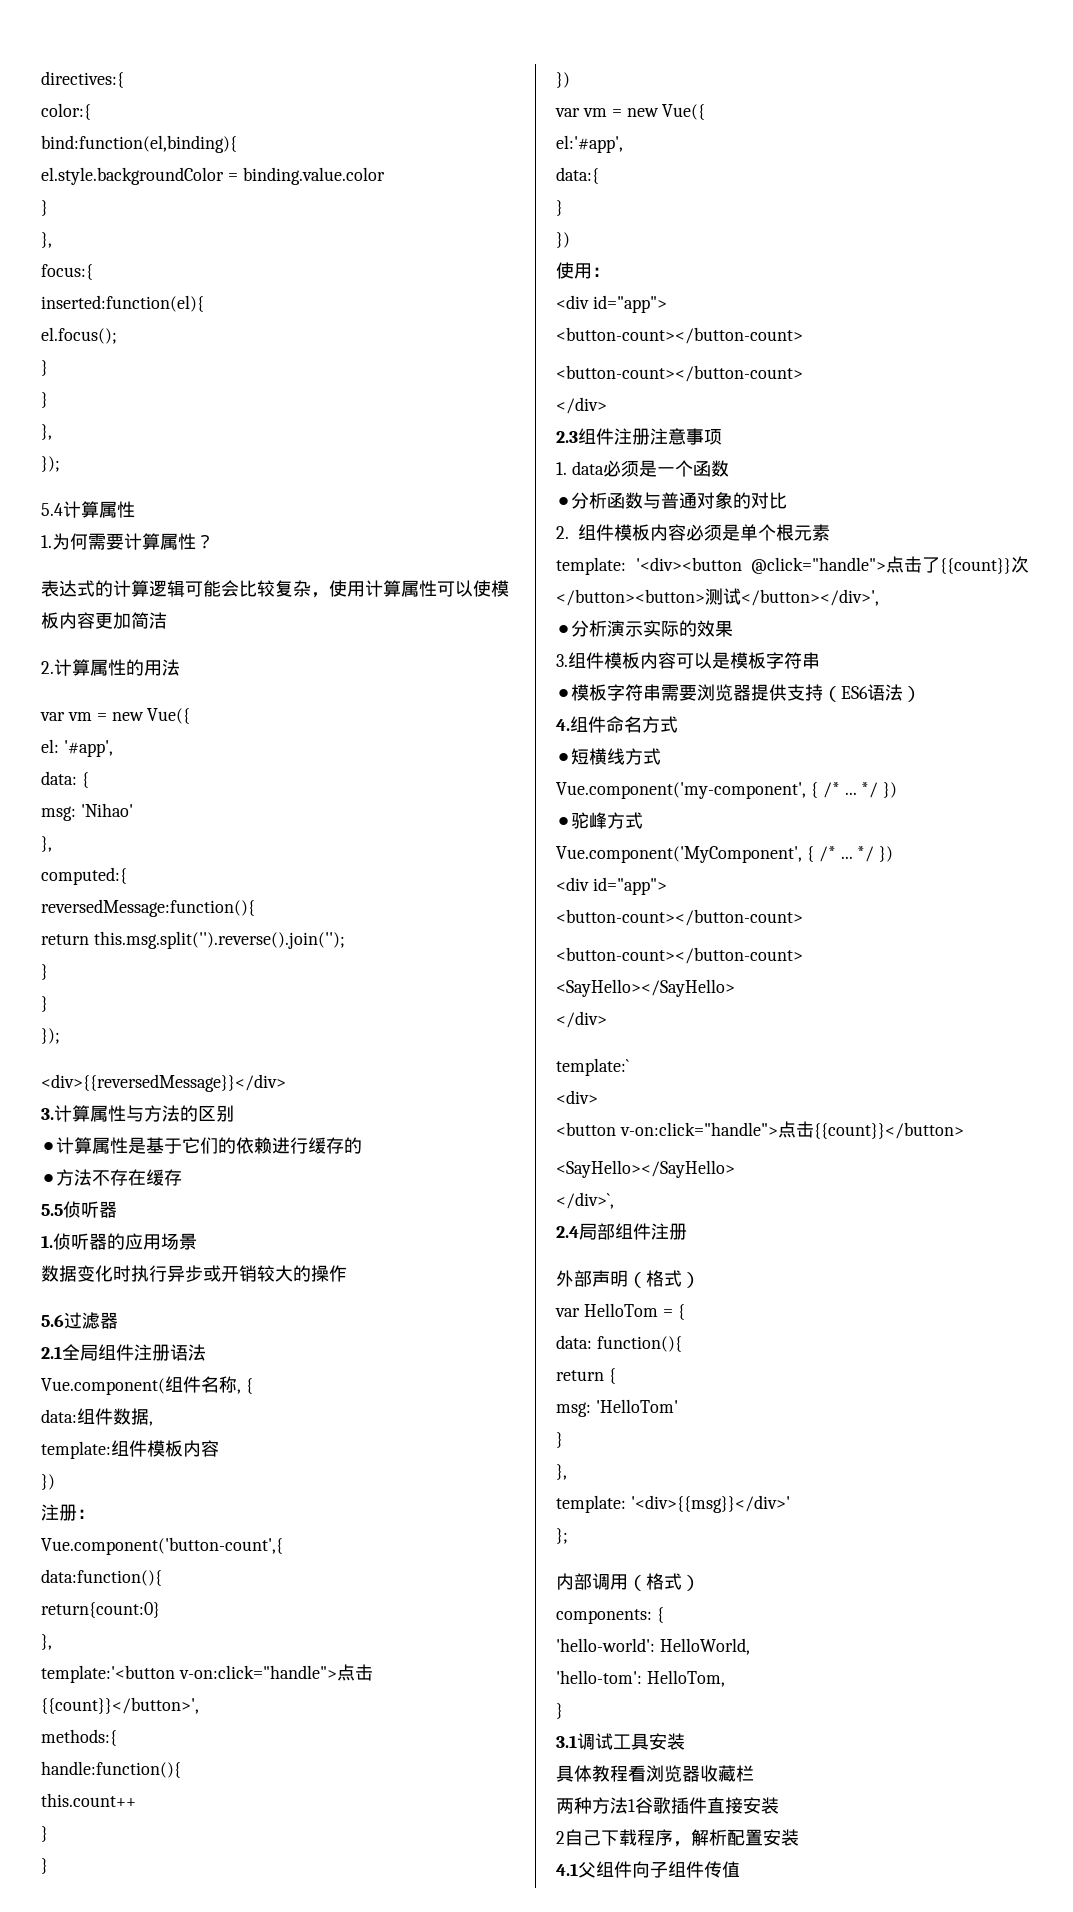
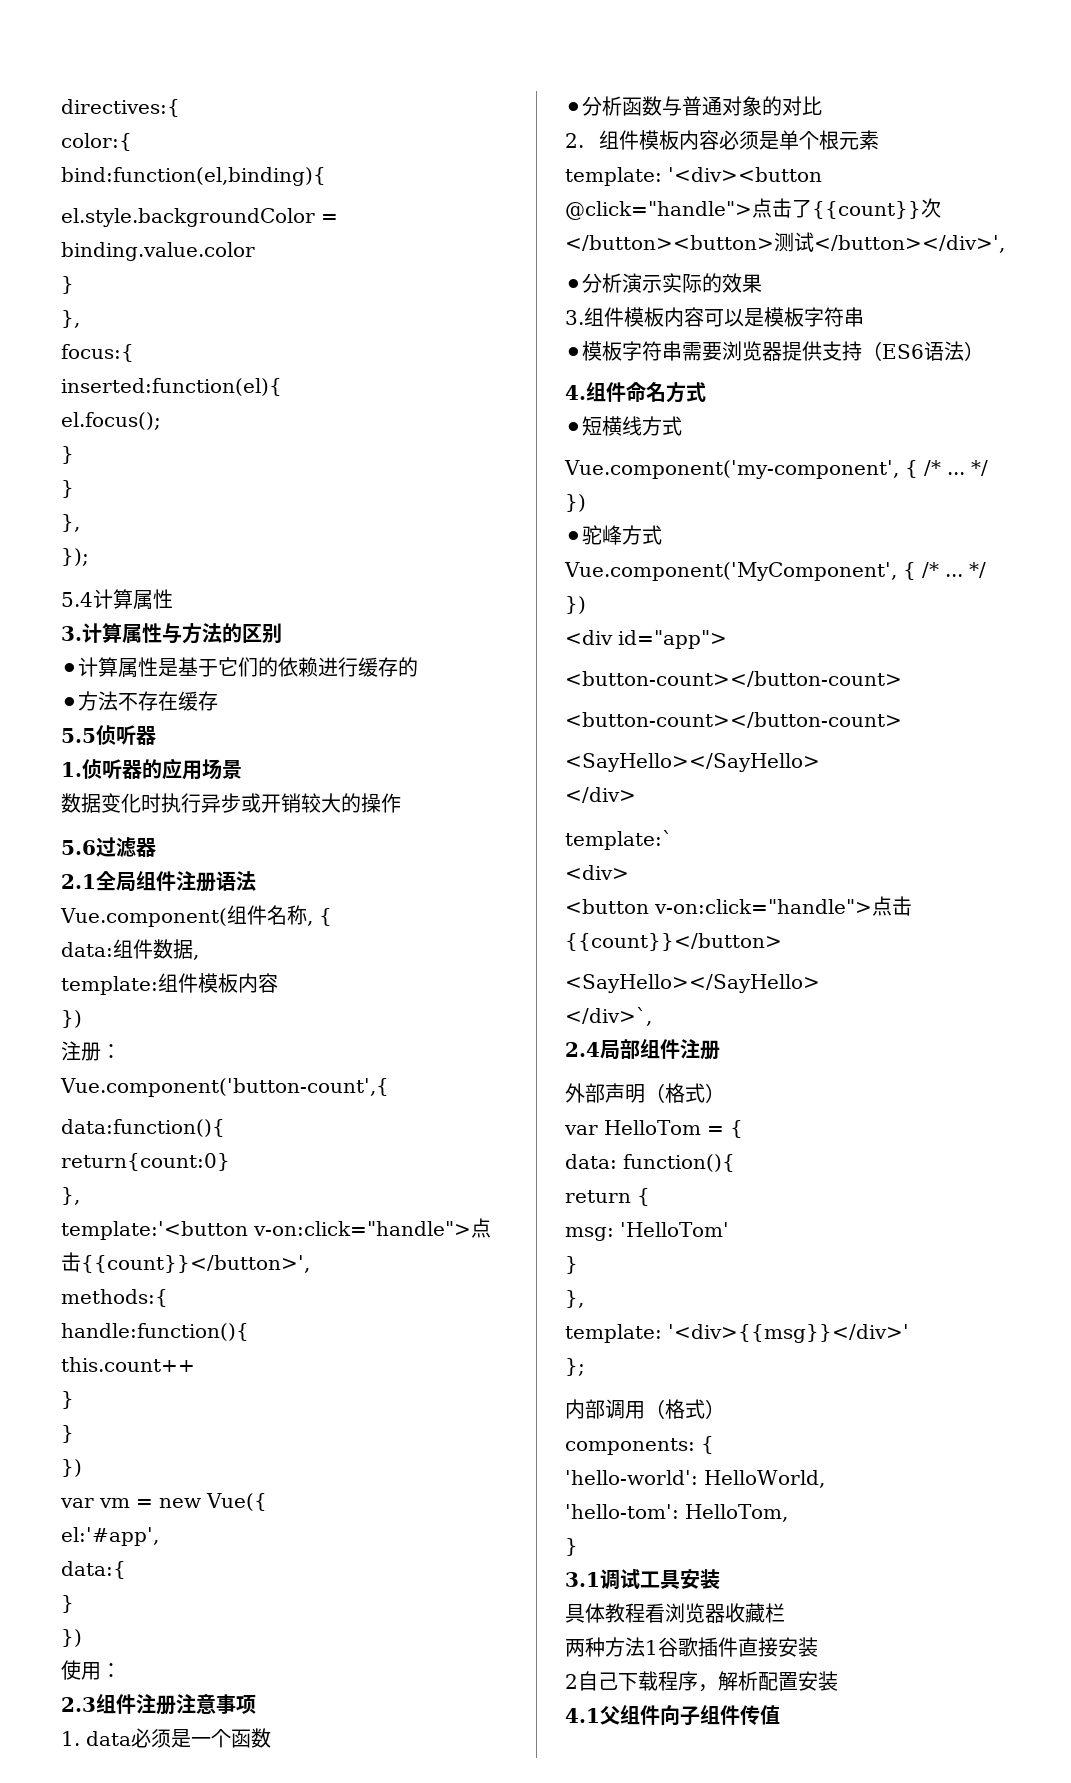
- 1.为何需要计算属性？
- 表达式的计算逻辑可能会比较复杂，使用计算属性可以使模板内容更加简洁
- 2.计算属性的用法
- var vm = new Vue({
- el: '#app',
- data: {
- msg: 'Nihao'
- },
- computed:{
- reversedMessage:function(){
- return this.msg.split('').reverse().join('');
- }
- }
- });
- <div>{{reversedMessage}}</div>
  使用：
- <div id="app">
- <button-count></button-count>
- <button-count></button-count>
- </div>

